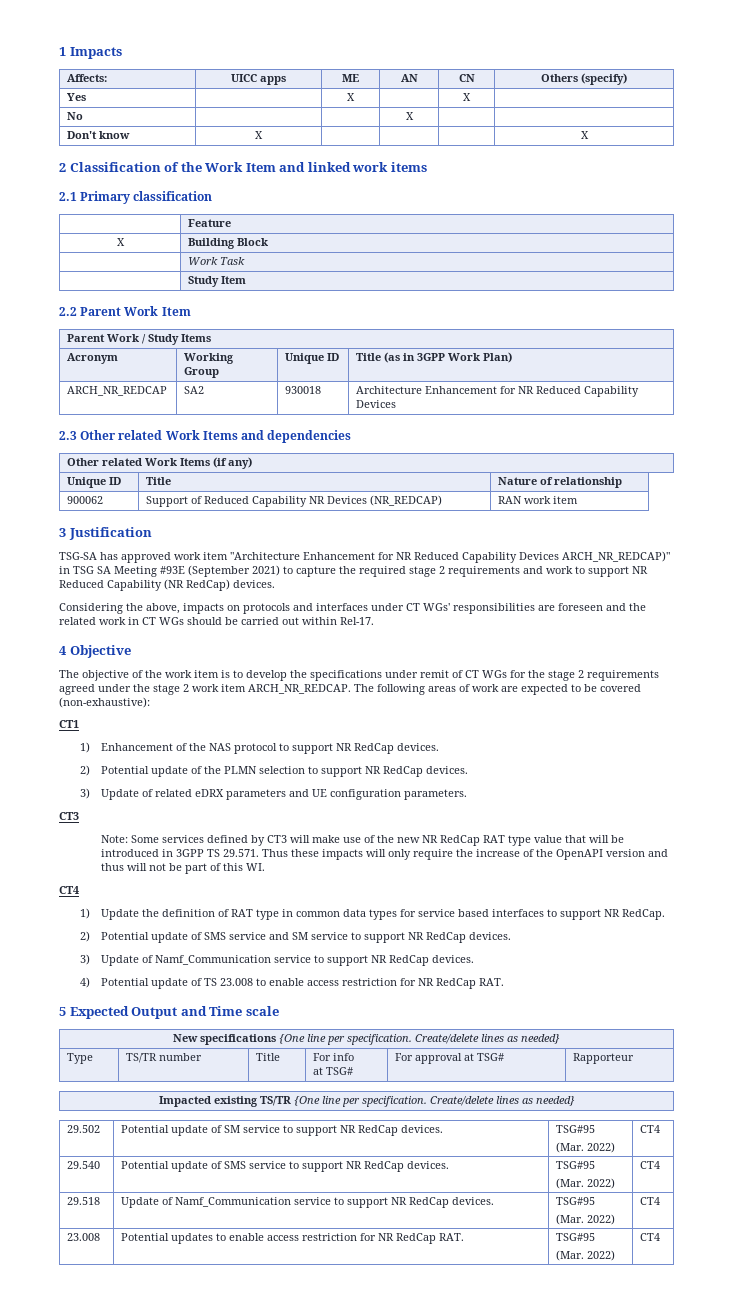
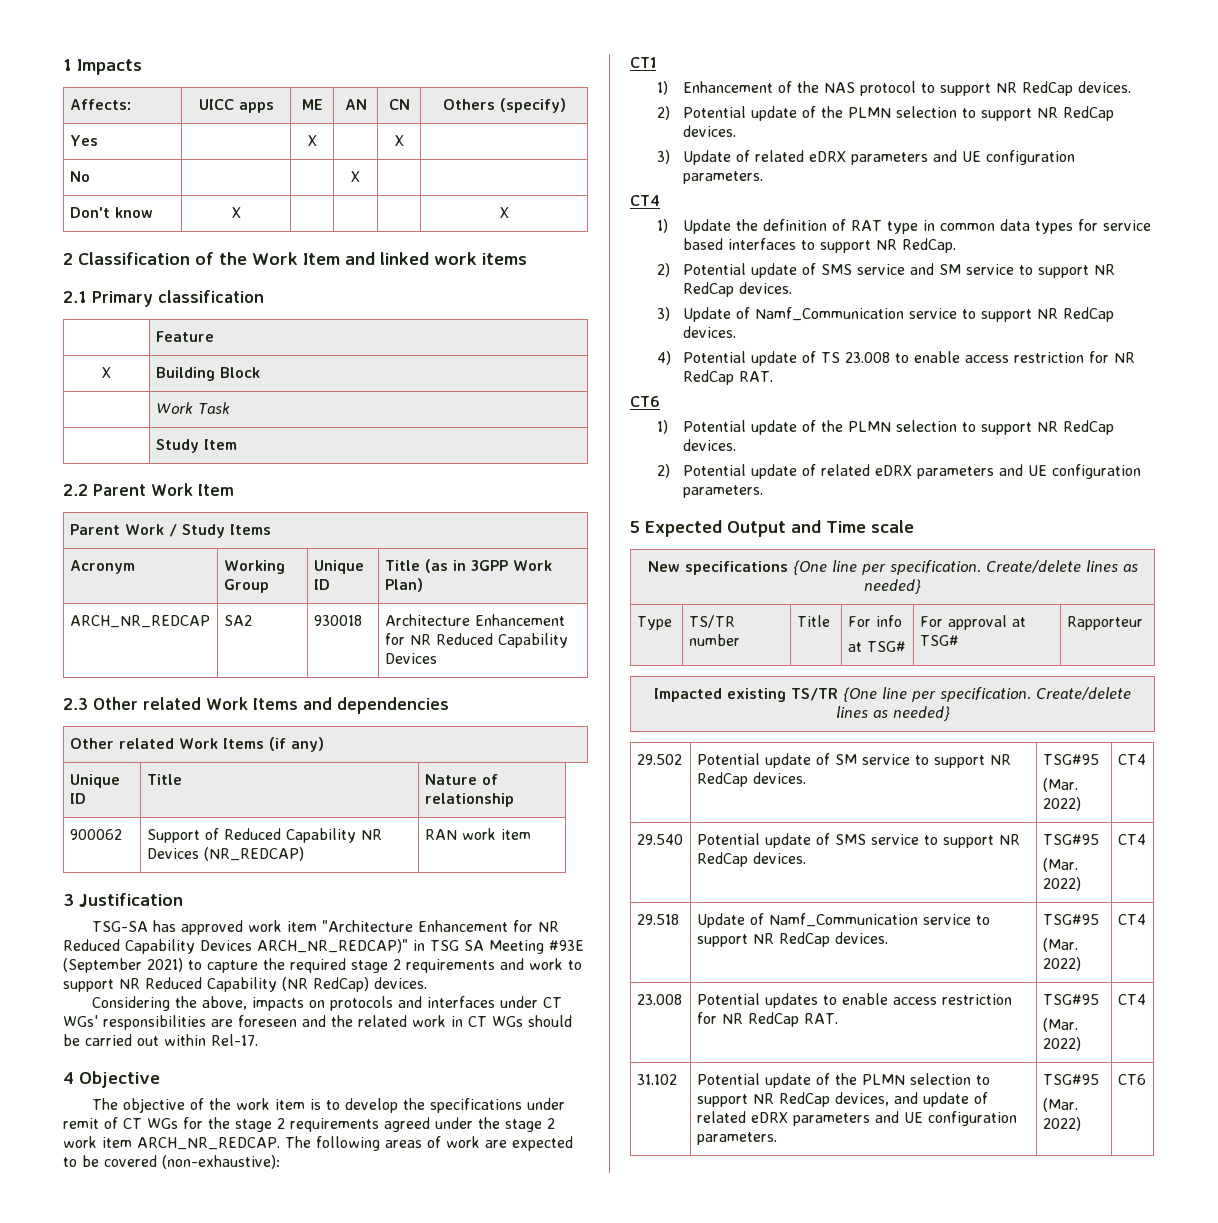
  3) Update of related eDRX parameters and UE configuration parameters.
- CT3
- Note: Some services defined by CT3 will make use of the new NR RedCap RAT type value that will be introduced in 3GPP TS 29.571. Thus these impacts will only require the increase of the OpenAPI version and thus will not be part of this WI.
  4) Potential update of TS 23.008 to enable access restriction for NR RedCap RAT.
+ CT6
+ 1) Potential update of the PLMN selection to support NR RedCap devices.
+ 2) Potential update of related eDRX parameters and UE configuration parameters.
+ 31.102 | Potential update of the PLMN selection to support NR RedCap devices, and update of related eDRX parameters and UE configuration parameters. | TSG#95
+ (Mar. 2022) | CT6

